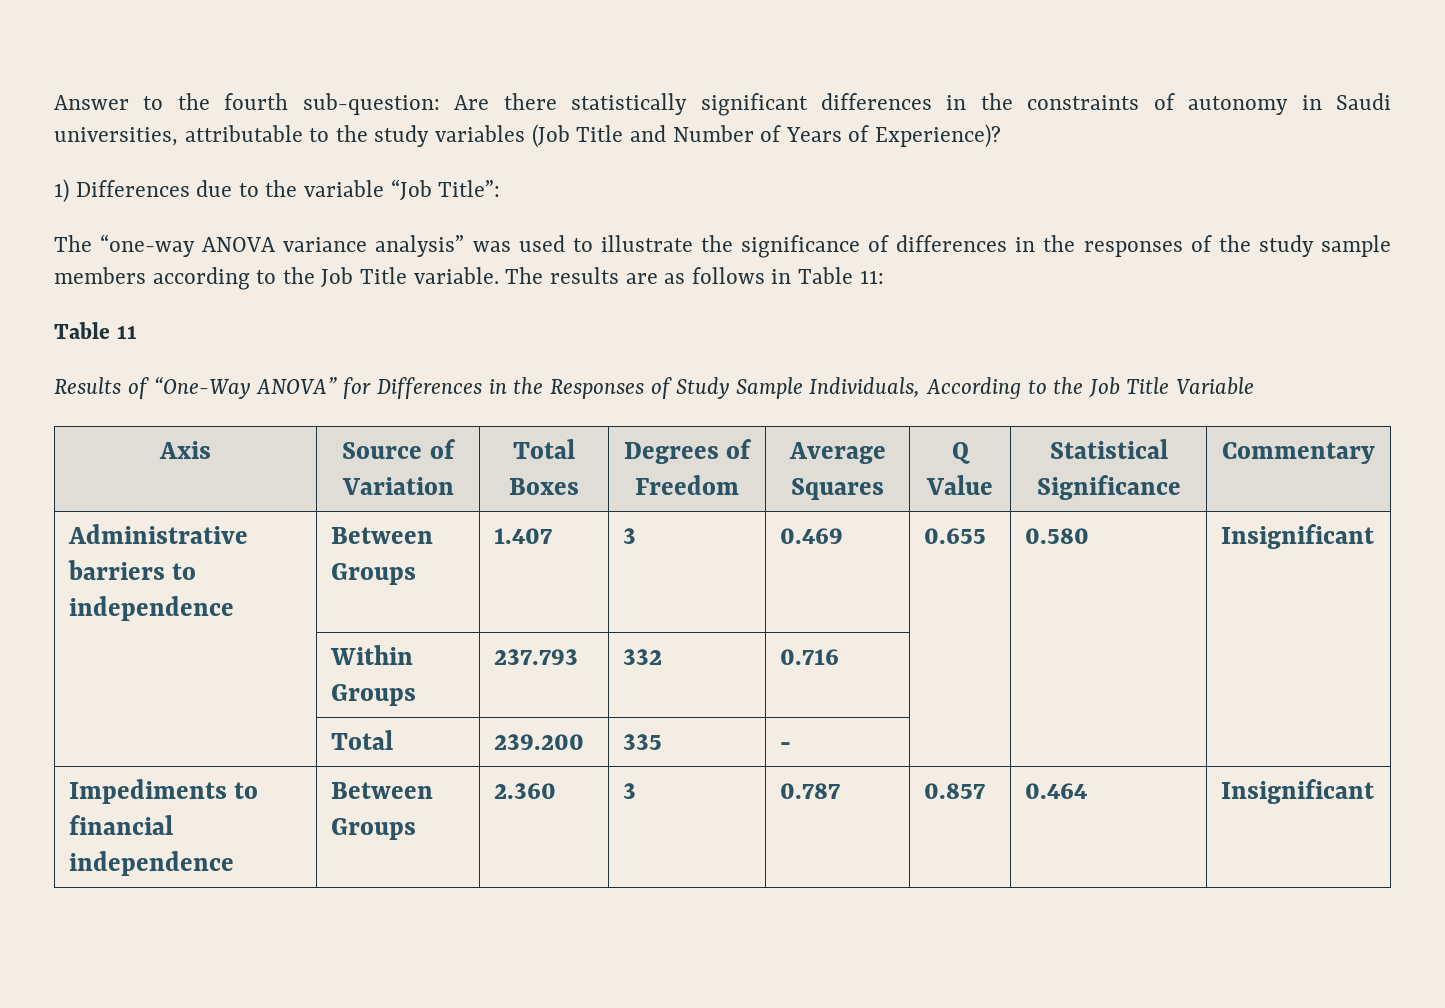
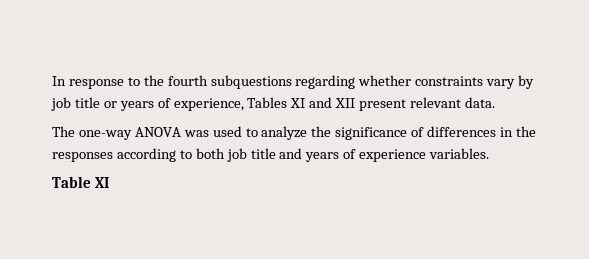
- Answer to the fourth sub-question: Are there statistically significant differences in the constraints of autonomy in Saudi universities, attributable to the study variables (Job Title and Number of Years of Experience)?
- 1) Differences due to the variable “Job Title”:
- The “one-way ANOVA variance analysis” was used to illustrate the significance of differences in the responses of the study sample members according to the Job Title variable. The results are as follows in Table 11:
- Table 11
- Results of “One-Way ANOVA” for Differences in the Responses of Study Sample Individuals, According to the Job Title Variable
- Axis | Source of Variation | Total Boxes | Degrees of Freedom | Average Squares | Q Value | Statistical Significance | Commentary
- Administrative barriers to independence | Between Groups | 1.407 | 3 | 0.469 | 0.655 | 0.580 | Insignificant
- | Within Groups | 237.793 | 332 | 0.716 | | |
- | Total | 239.200 | 335 | - | | |
- Impediments to financial independence | Between Groups | 2.360 | 3 | 0.787 | 0.857 | 0.464 | Insignificant
+ In response to the fourth subquestions regarding whether constraints vary by job title or years of experience, Tables XI and XII present relevant data.
+ The one-way ANOVA was used to analyze the significance of differences in the responses according to both job title and years of experience variables.
+ Table XI

